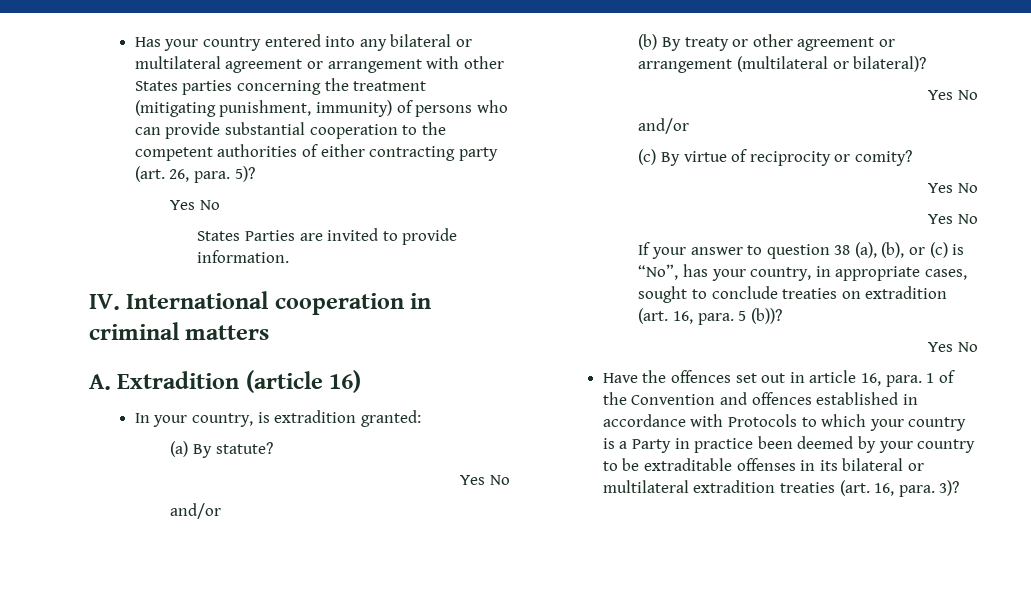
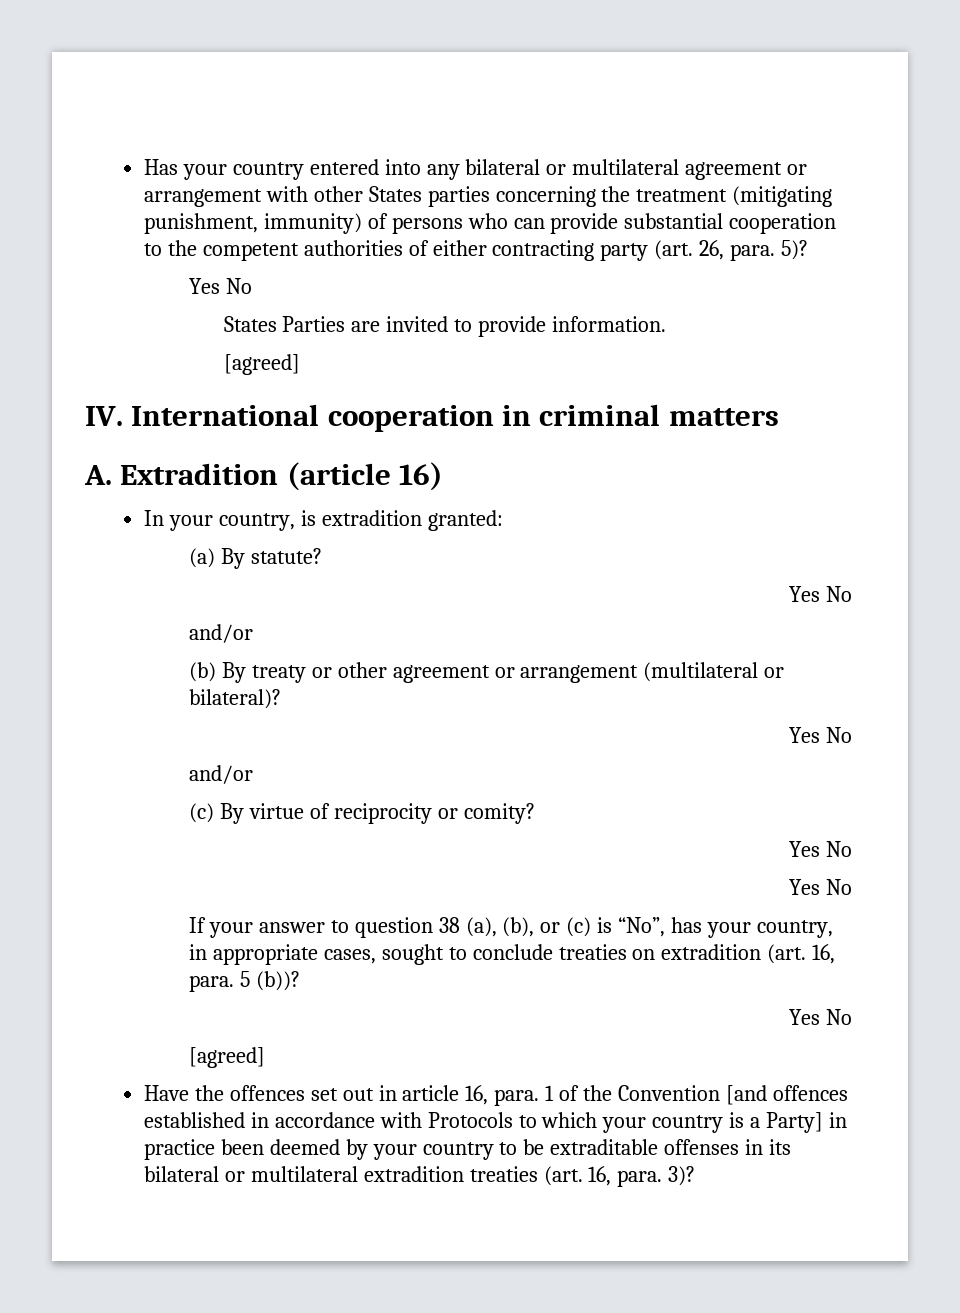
  States Parties are invited to provide information.
+ [agreed]
  If your answer to question 38 (a), (b), or (c) is “No”, has your country, in appropriate cases, sought to conclude treaties on extradition (art. 16, para. 5 (b))?
  Yes No
+ [agreed]
- Have the offences set out in article 16, para. 1 of the Convention and offences established in accordance with Protocols to which your country is a Party in practice been deemed by your country to be extraditable offenses in its bilateral or multilateral extradition treaties (art. 16, para. 3)?
+ Have the offences set out in article 16, para. 1 of the Convention [and offences established in accordance with Protocols to which your country is a Party] in practice been deemed by your country to be extraditable offenses in its bilateral or multilateral extradition treaties (art. 16, para. 3)?

